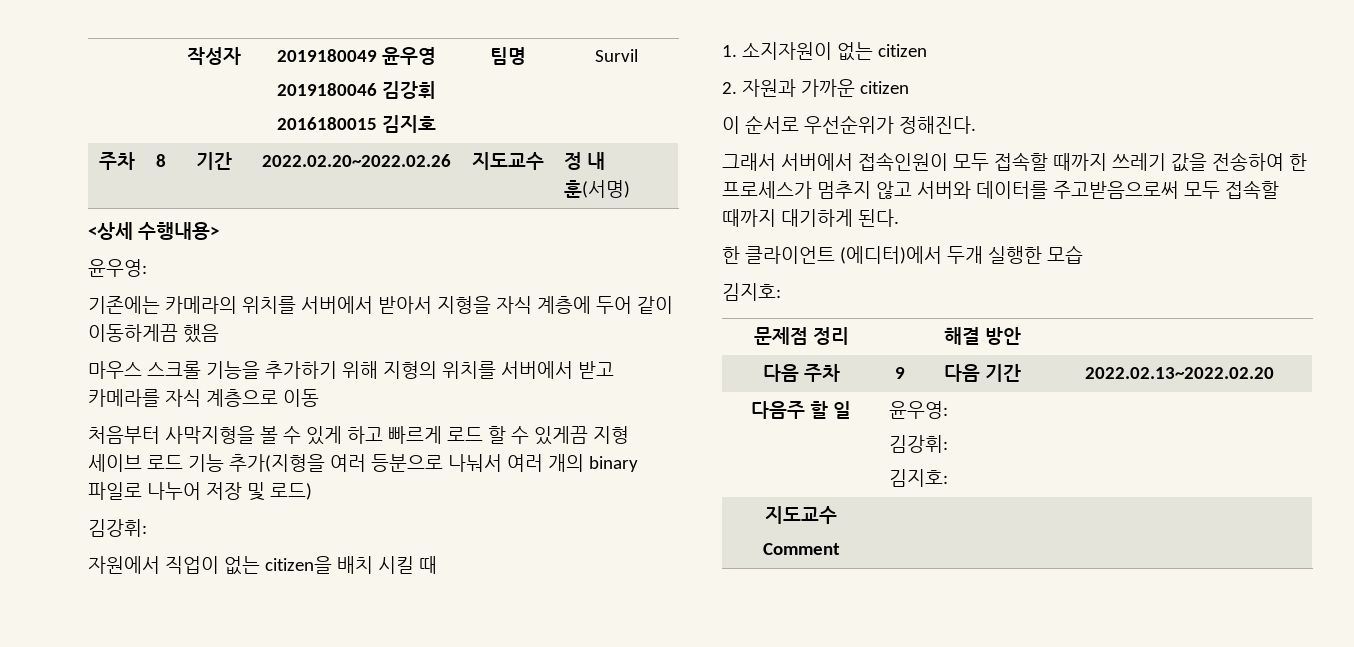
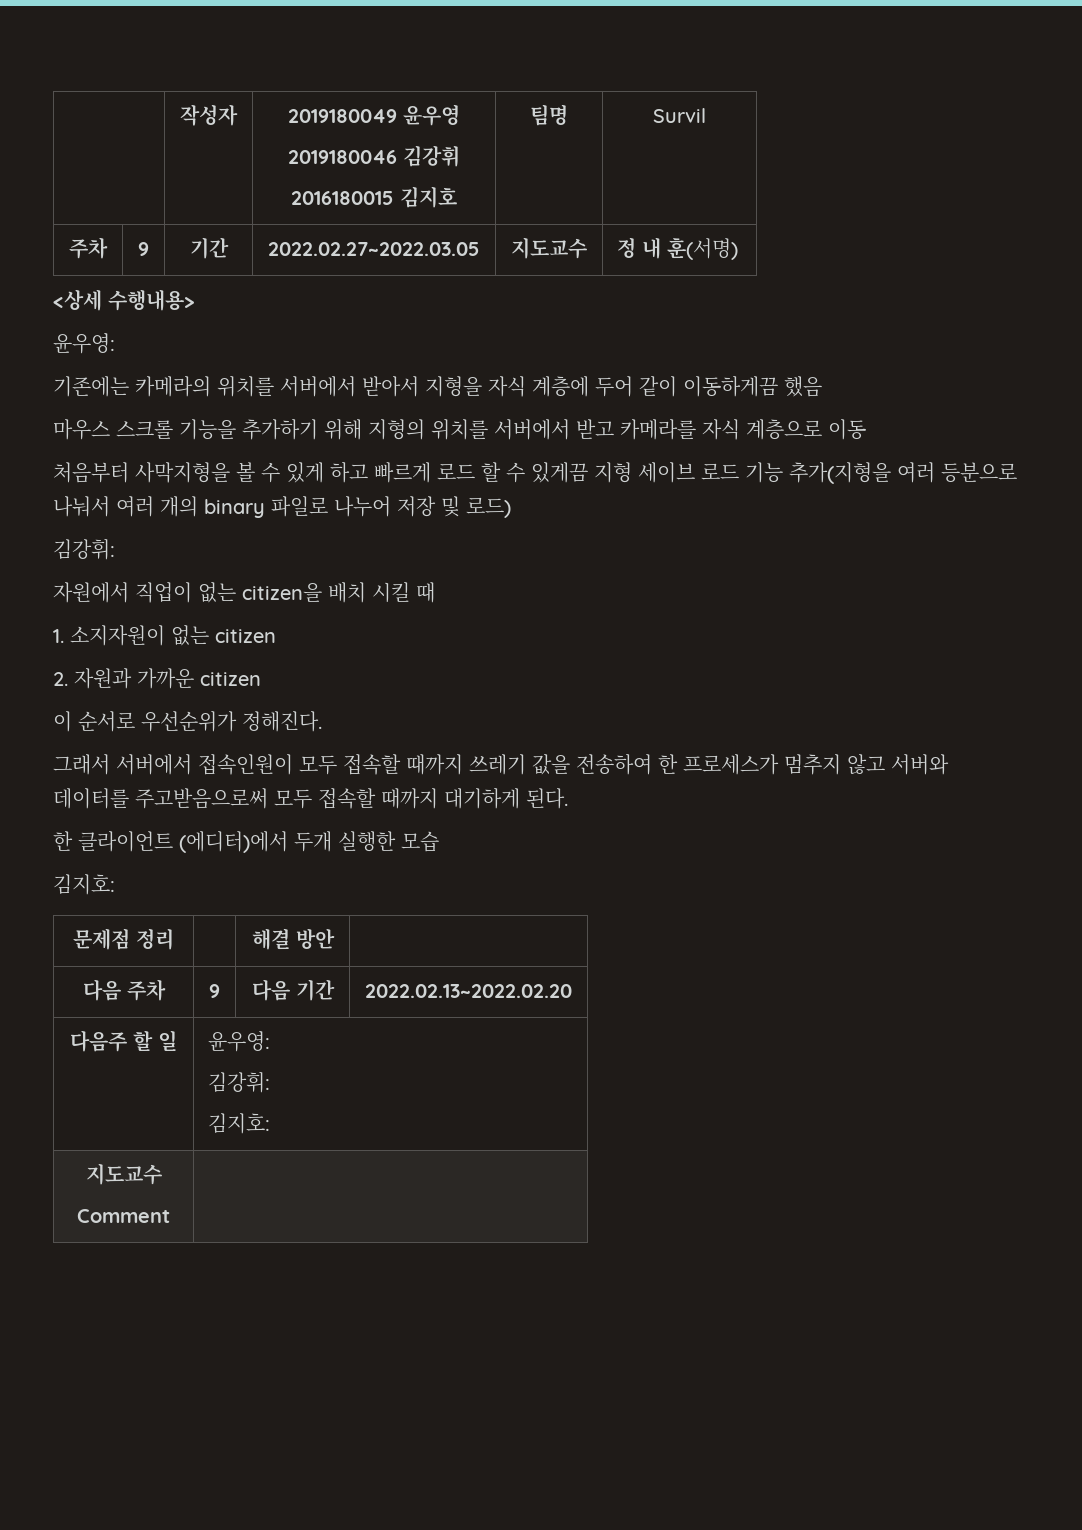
- 주차 | 8 | 기간 | 2022.02.20~2022.02.26 | 지도교수 | 정 내 훈(서명)
+ 주차 | 9 | 기간 | 2022.02.27~2022.03.05 | 지도교수 | 정 내 훈(서명)

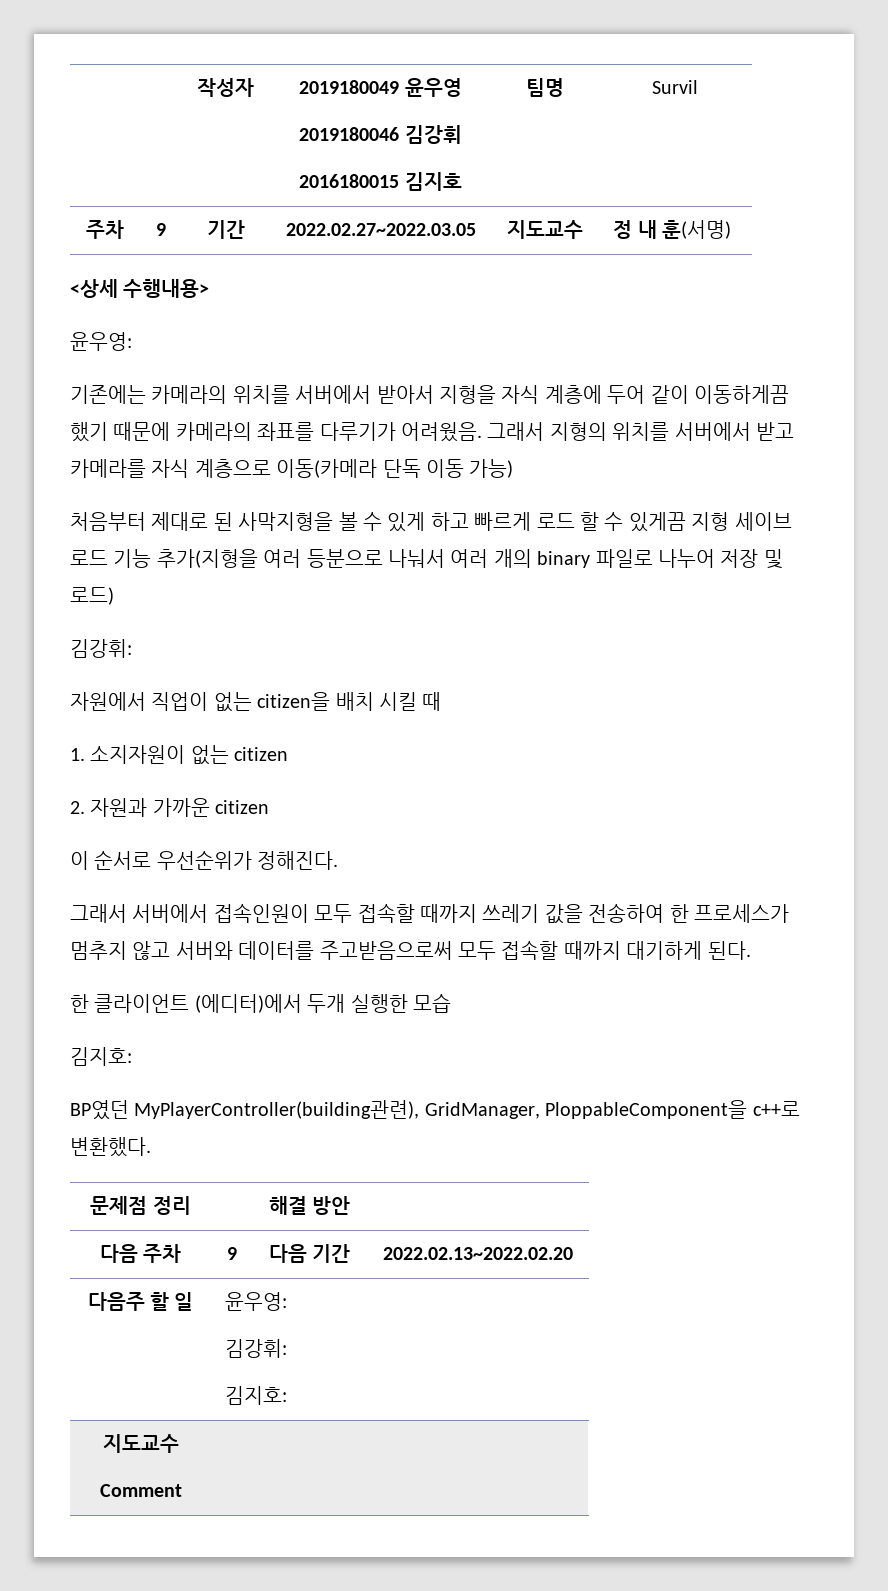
- 기존에는 카메라의 위치를 서버에서 받아서 지형을 자식 계층에 두어 같이 이동하게끔 했음
- 마우스 스크롤 기능을 추가하기 위해 지형의 위치를 서버에서 받고 카메라를 자식 계층으로 이동
+ 기존에는 카메라의 위치를 서버에서 받아서 지형을 자식 계층에 두어 같이 이동하게끔 했기 때문에 카메라의 좌표를 다루기가 어려웠음. 그래서 지형의 위치를 서버에서 받고 카메라를 자식 계층으로 이동(카메라 단독 이동 가능)
- 처음부터 사막지형을 볼 수 있게 하고 빠르게 로드 할 수 있게끔 지형 세이브 로드 기능 추가(지형을 여러 등분으로 나눠서 여러 개의 binary 파일로 나누어 저장 및 로드)
+ 처음부터 제대로 된 사막지형을 볼 수 있게 하고 빠르게 로드 할 수 있게끔 지형 세이브 로드 기능 추가(지형을 여러 등분으로 나눠서 여러 개의 binary 파일로 나누어 저장 및 로드)
+ BP였던 MyPlayerController(building관련), GridManager, PloppableComponent을 c++로 변환했다.

